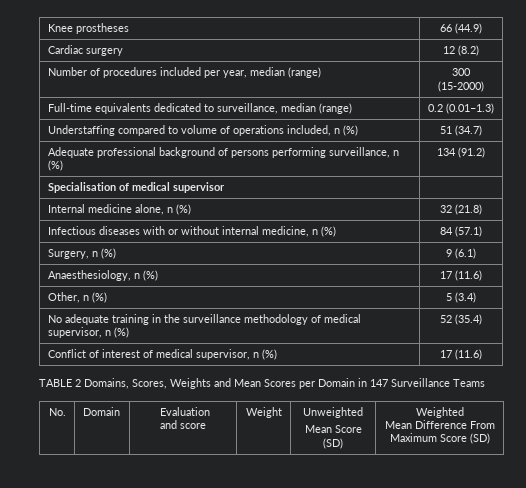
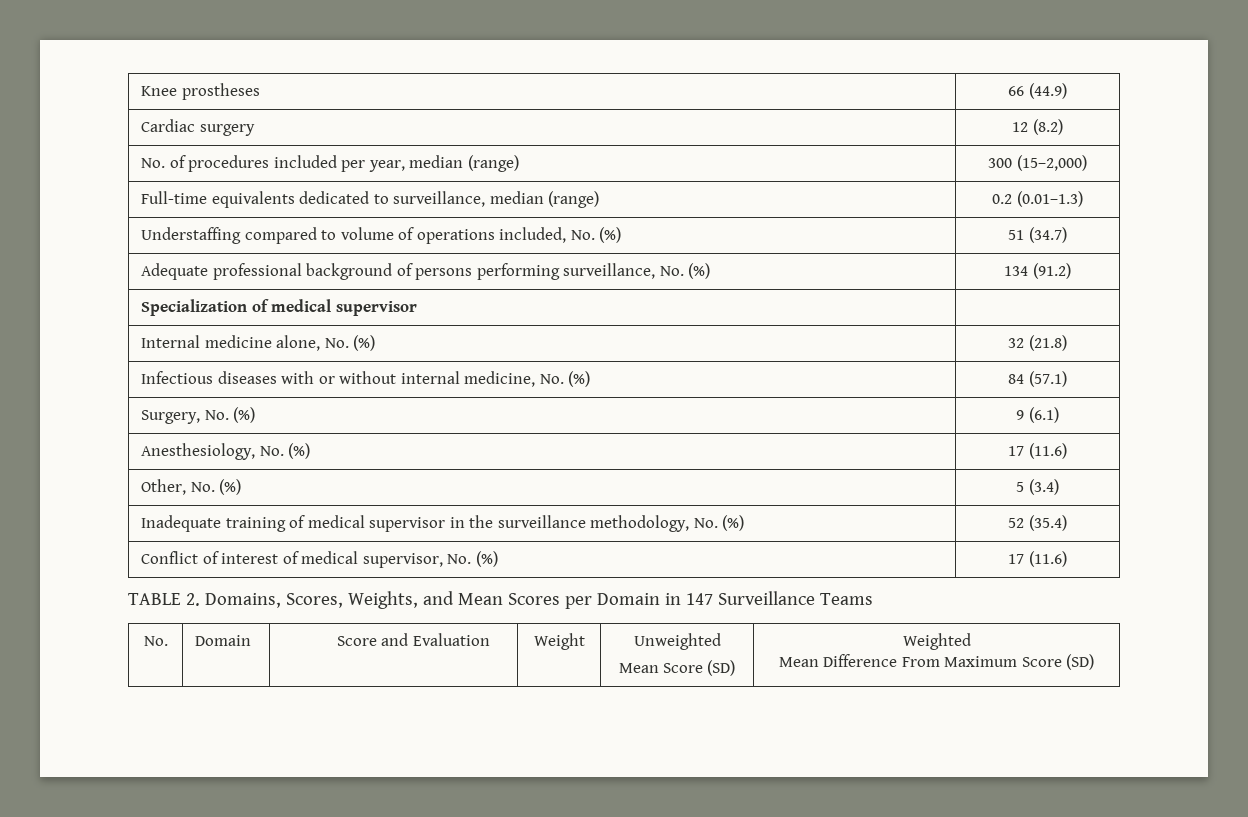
- Number of procedures included per year, median (range) | 300 (15-2000)
+ No. of procedures included per year, median (range) | 300 (15–2,000)
- Understaffing compared to volume of operations included, n (%) | 51 (34.7)
+ Understaffing compared to volume of operations included, No. (%) | 51 (34.7)
- Adequate professional background of persons performing surveillance, n (%) | 134 (91.2)
+ Adequate professional background of persons performing surveillance, No. (%) | 134 (91.2)
- Specialisation of medical supervisor |
+ Specialization of medical supervisor |
- Internal medicine alone, n (%) | 32 (21.8)
+ Internal medicine alone, No. (%) | 32 (21.8)
- Infectious diseases with or without internal medicine, n (%) | 84 (57.1)
+ Infectious diseases with or without internal medicine, No. (%) | 84 (57.1)
- Surgery, n (%) | 9 (6.1)
+ Surgery, No. (%) | 9 (6.1)
- Anaesthesiology, n (%) | 17 (11.6)
+ Anesthesiology, No. (%) | 17 (11.6)
- Other, n (%) | 5 (3.4)
+ Other, No. (%) | 5 (3.4)
- No adequate training in the surveillance methodology of medical supervisor, n (%) | 52 (35.4)
+ Inadequate training of medical supervisor in the surveillance methodology, No. (%) | 52 (35.4)
- Conflict of interest of medical supervisor, n (%) | 17 (11.6)
+ Conflict of interest of medical supervisor, No. (%) | 17 (11.6)
- TABLE 2 Domains, Scores, Weights and Mean Scores per Domain in 147 Surveillance Teams
+ TABLE 2. Domains, Scores, Weights, and Mean Scores per Domain in 147 Surveillance Teams
- No. | Domain | Evaluation and score | Weight | Unweighted
+ No. | Domain | Score and Evaluation | Weight | Unweighted

